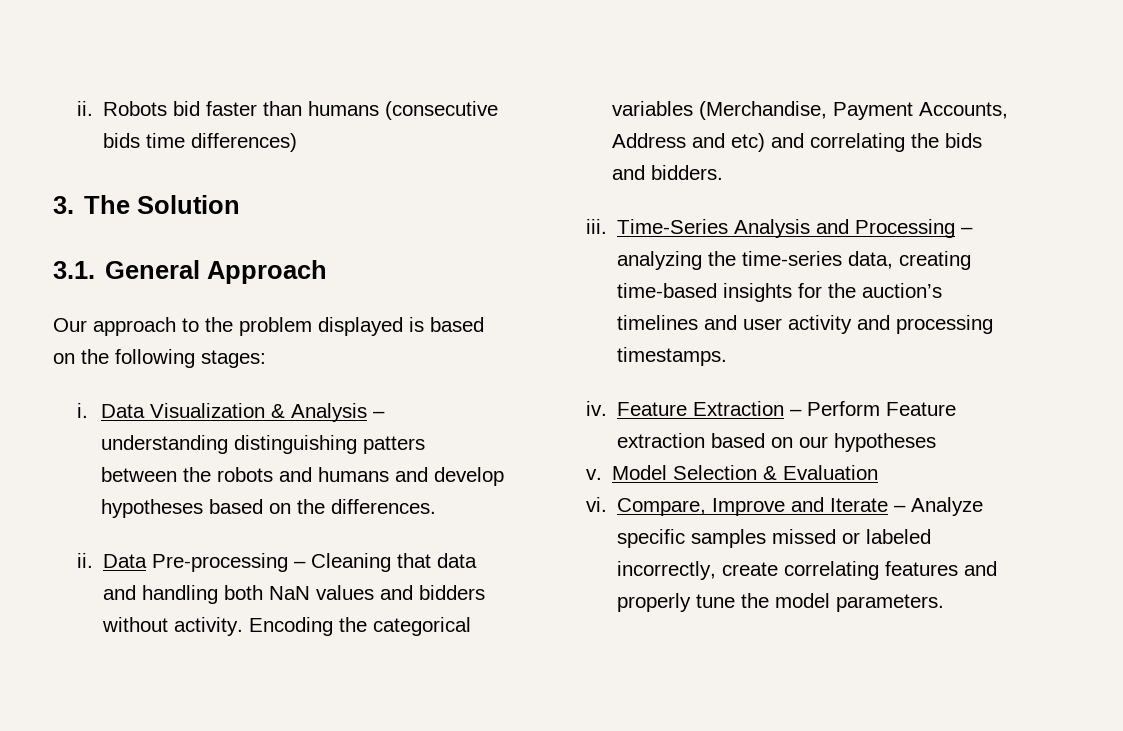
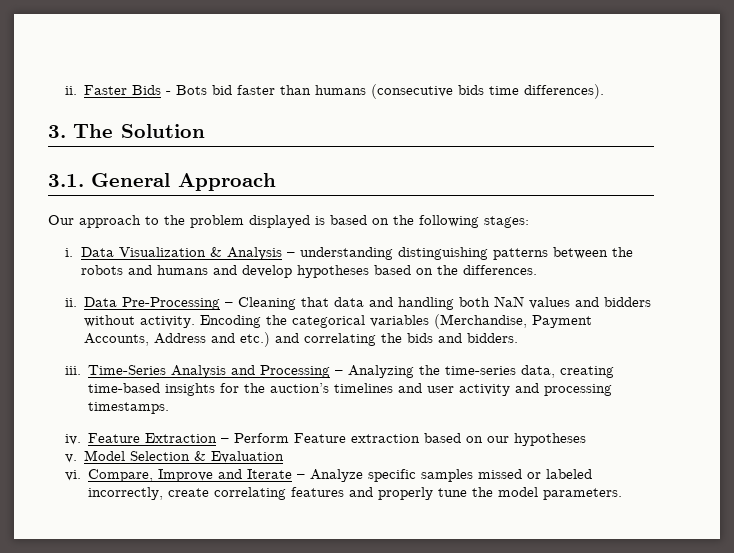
- ii. Robots bid faster than humans (consecutive bids time differences)
+ ii. Faster Bids - Bots bid faster than humans (consecutive bids time differences).
- Data Visualization & Analysis – understanding distinguishing patters between the robots and humans and develop hypotheses based on the differences.
+ Data Visualization & Analysis – understanding distinguishing patterns between the robots and humans and develop hypotheses based on the differences.
- Data Pre-processing – Cleaning that data and handling both NaN values and bidders without activity.
+ Data Pre-Processing – Cleaning that data and handling both NaN values and bidders without activity.
- Encoding the categorical variables (Merchandise, Payment Accounts, Address and etc) and correlating the bids and bidders.
+ Encoding the categorical variables (Merchandise, Payment Accounts, Address and etc.) and correlating the bids and bidders.
- Time-Series Analysis and Processing – analyzing the time-series data, creating time-based insights for the auction’s timelines and user activity and processing timestamps.
+ Time-Series Analysis and Processing – Analyzing the time-series data, creating time-based insights for the auction’s timelines and user activity and processing timestamps.

